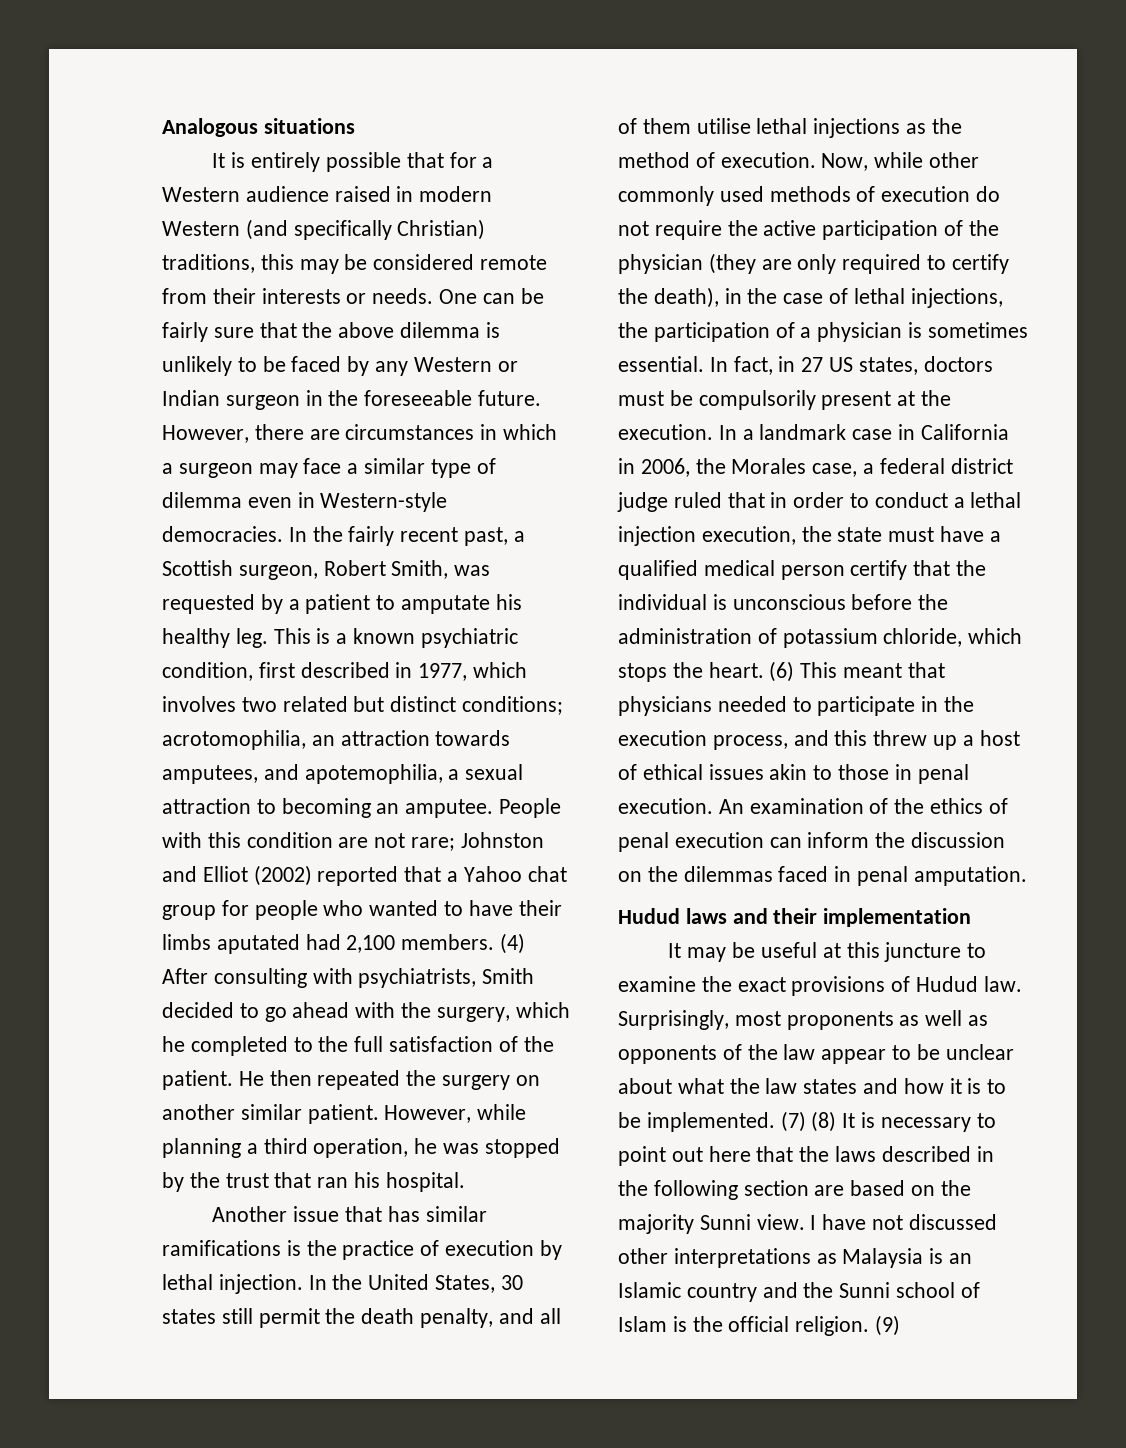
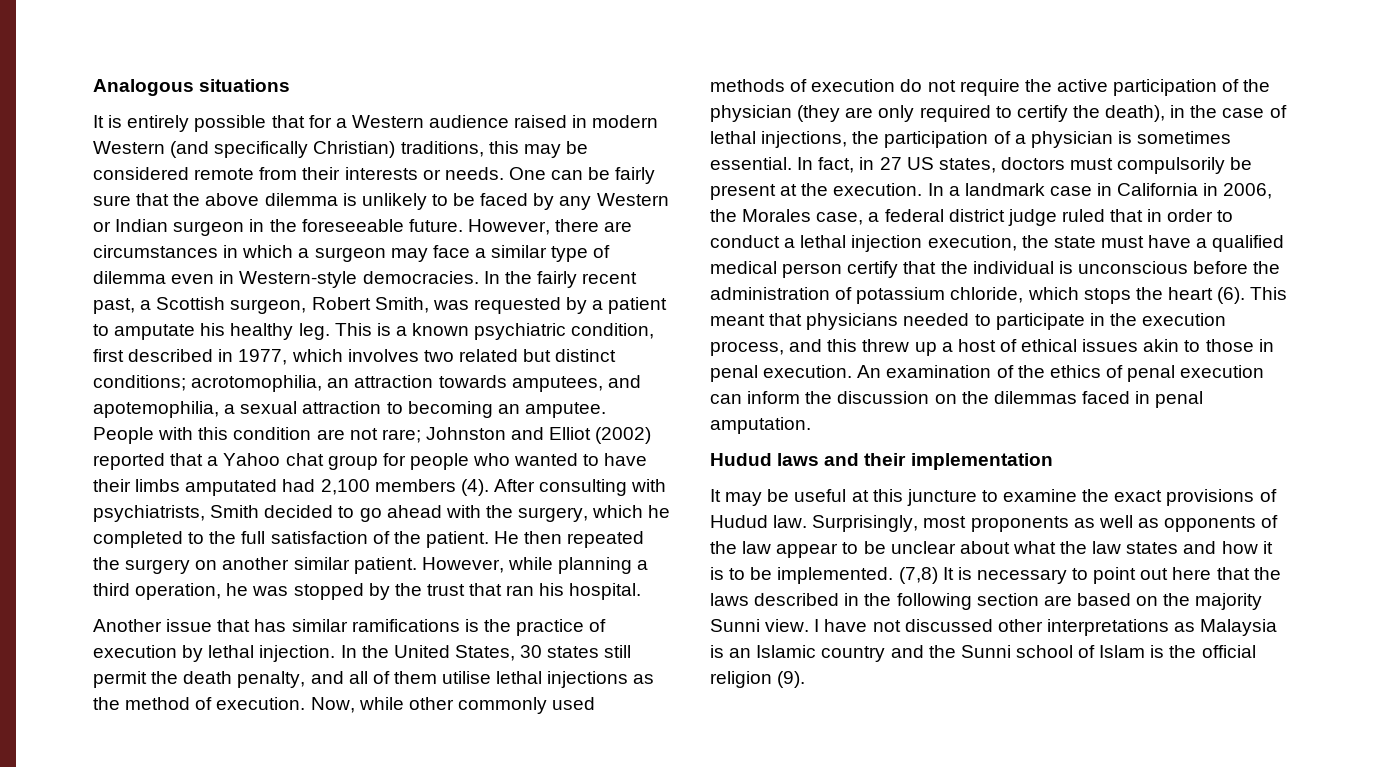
- People with this condition are not rare; Johnston and Elliot (2002) reported that a Yahoo chat group for people who wanted to have their limbs aputated had 2,100 members. (4) After consulting with psychiatrists, Smith decided to go ahead with the surgery, which he completed to the full satisfaction of the patient.
+ People with this condition are not rare; Johnston and Elliot (2002) reported that a Yahoo chat group for people who wanted to have their limbs amputated had 2,100 members (4). After consulting with psychiatrists, Smith decided to go ahead with the surgery, which he completed to the full satisfaction of the patient.
- In fact, in 27 US states, doctors must be compulsorily present at the execution.
+ In fact, in 27 US states, doctors must compulsorily be present at the execution.
- In a landmark case in California in 2006, the Morales case, a federal district judge ruled that in order to conduct a lethal injection execution, the state must have a qualified medical person certify that the individual is unconscious before the administration of potassium chloride, which stops the heart. (6) This meant that physicians needed to participate in the execution process, and this threw up a host of ethical issues akin to those in penal execution.
+ In a landmark case in California in 2006, the Morales case, a federal district judge ruled that in order to conduct a lethal injection execution, the state must have a qualified medical person certify that the individual is unconscious before the administration of potassium chloride, which stops the heart (6). This meant that physicians needed to participate in the execution process, and this threw up a host of ethical issues akin to those in penal execution.
- (7) (8) It is necessary to point out here that the laws described in the following section are based on the majority Sunni view.
+ (7,8) It is necessary to point out here that the laws described in the following section are based on the majority Sunni view.
- I have not discussed other interpretations as Malaysia is an Islamic country and the Sunni school of Islam is the official religion. (9)
+ I have not discussed other interpretations as Malaysia is an Islamic country and the Sunni school of Islam is the official religion (9).

